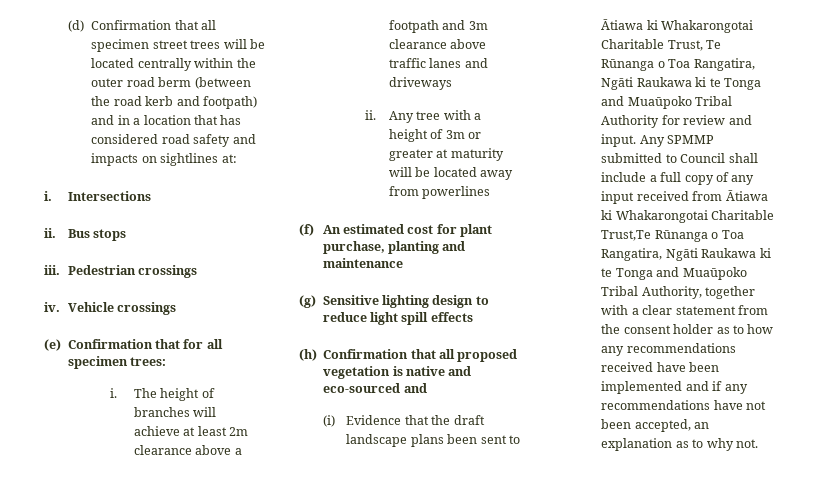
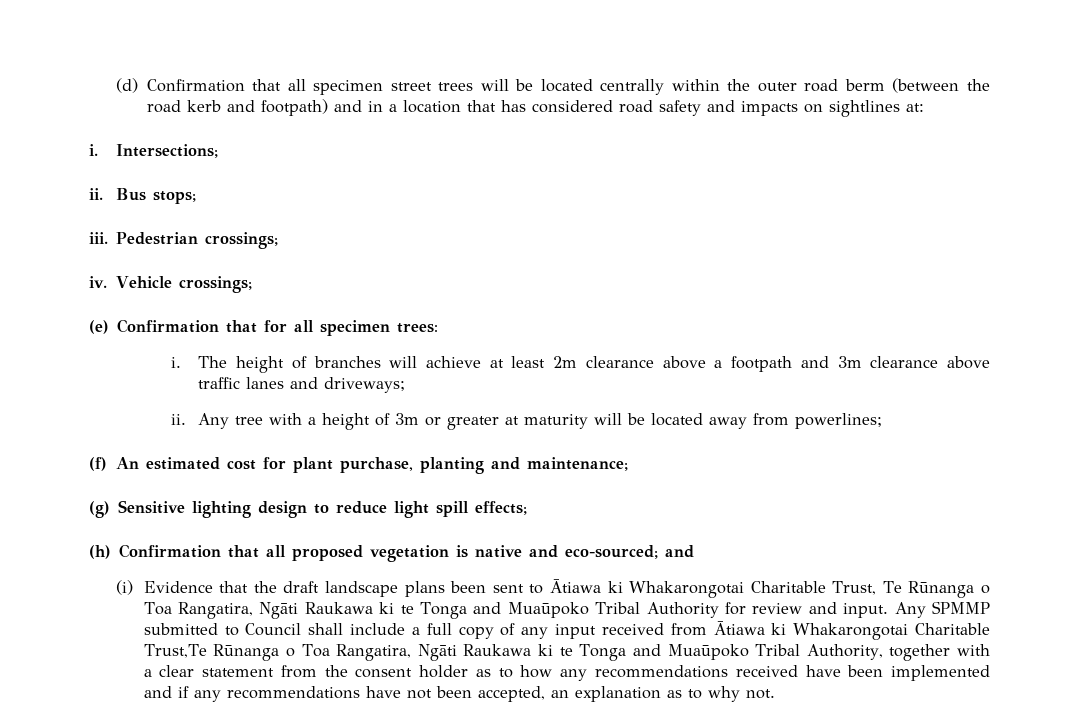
- Intersections
+ Intersections;
- Bus stops
+ Bus stops;
- Pedestrian crossings
+ Pedestrian crossings;
- Vehicle crossings
+ Vehicle crossings;
- The height of branches will achieve at least 2m clearance above a footpath and 3m clearance above traffic lanes and driveways
+ The height of branches will achieve at least 2m clearance above a footpath and 3m clearance above traffic lanes and driveways;
- Any tree with a height of 3m or greater at maturity will be located away from powerlines
+ Any tree with a height of 3m or greater at maturity will be located away from powerlines;
- (f) An estimated cost for plant purchase, planting and maintenance
+ (f) An estimated cost for plant purchase, planting and maintenance;
- (g) Sensitive lighting design to reduce light spill effects
+ (g) Sensitive lighting design to reduce light spill effects;
- (h) Confirmation that all proposed vegetation is native and eco-sourced and
+ (h) Confirmation that all proposed vegetation is native and eco-sourced; and

